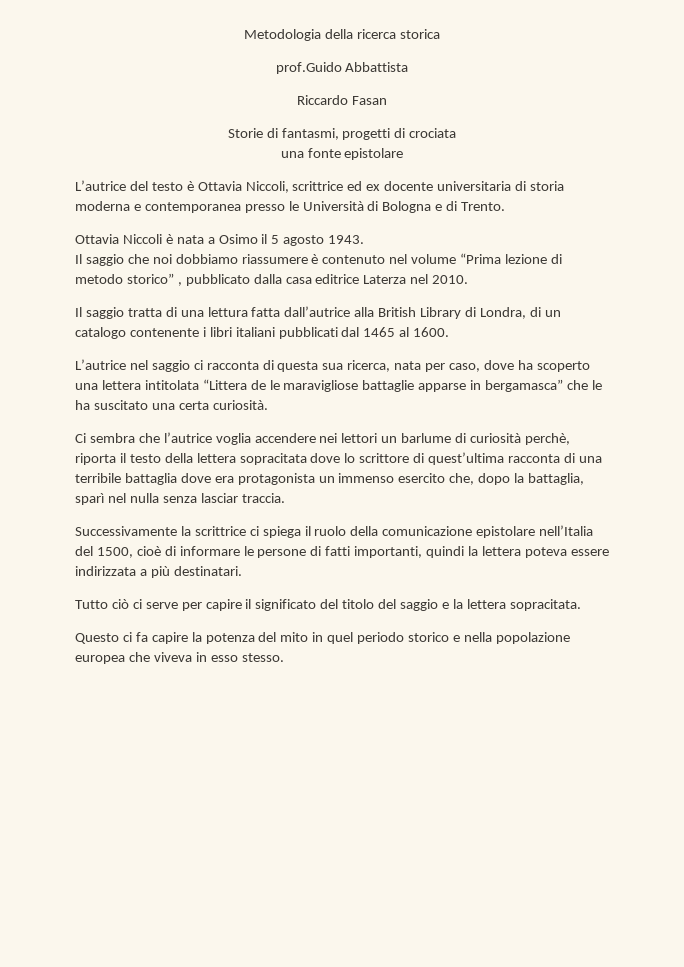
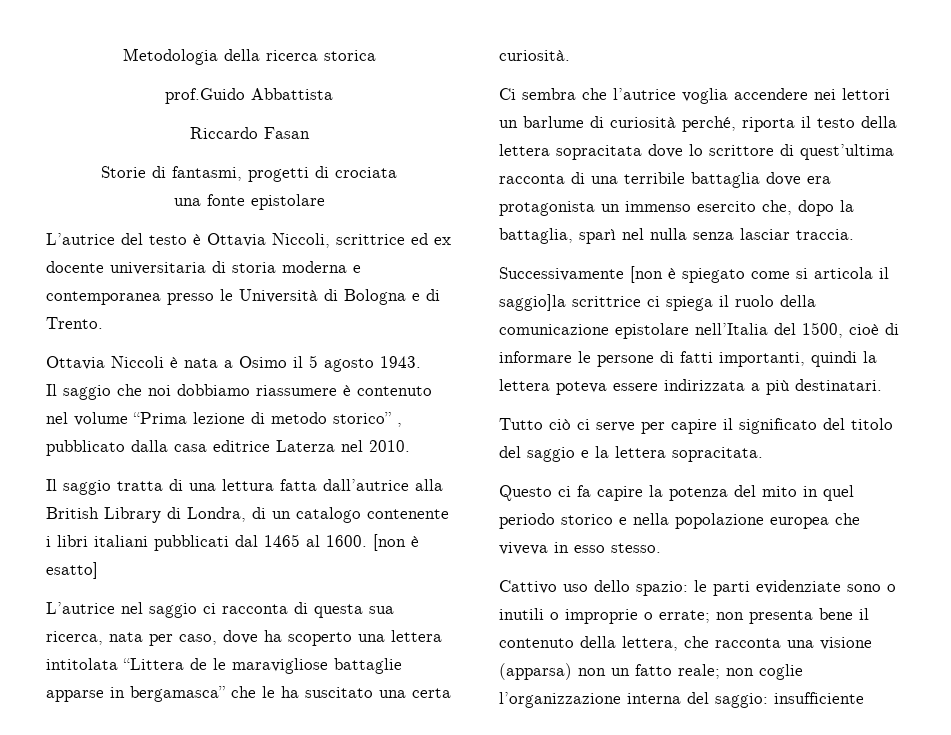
+ [non è esatto]
- Ci sembra che l’autrice voglia accendere nei lettori un barlume di curiosità perchè, riporta il testo della lettera sopracitata dove lo scrittore di quest’ultima racconta di una terribile battaglia dove era protagonista un immenso esercito che, dopo la battaglia, sparì nel nulla senza lasciar traccia.
+ Ci sembra che l’autrice voglia accendere nei lettori un barlume di curiosità perché, riporta il testo della lettera sopracitata dove lo scrittore di quest’ultima racconta di una terribile battaglia dove era protagonista un immenso esercito che, dopo la battaglia, sparì nel nulla senza lasciar traccia.
- Successivamente la scrittrice ci spiega il ruolo della comunicazione epistolare nell’Italia del 1500, cioè di informare le persone di fatti importanti, quindi la lettera poteva essere indirizzata a più destinatari.
+ Successivamente [non è spiegato come si articola il saggio]la scrittrice ci spiega il ruolo della comunicazione epistolare nell’Italia del 1500, cioè di informare le persone di fatti importanti, quindi la lettera poteva essere indirizzata a più destinatari.
+ Cattivo uso dello spazio: le parti evidenziate sono o inutili o improprie o errate; non presenta bene il contenuto della lettera, che racconta una visione (apparsa) non un fatto reale; non coglie l’organizzazione interna del saggio: insufficiente

